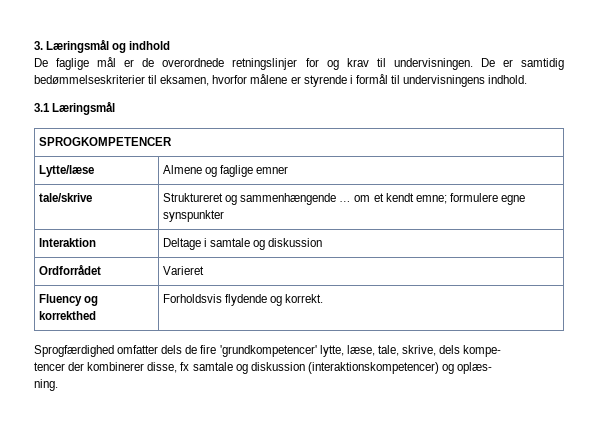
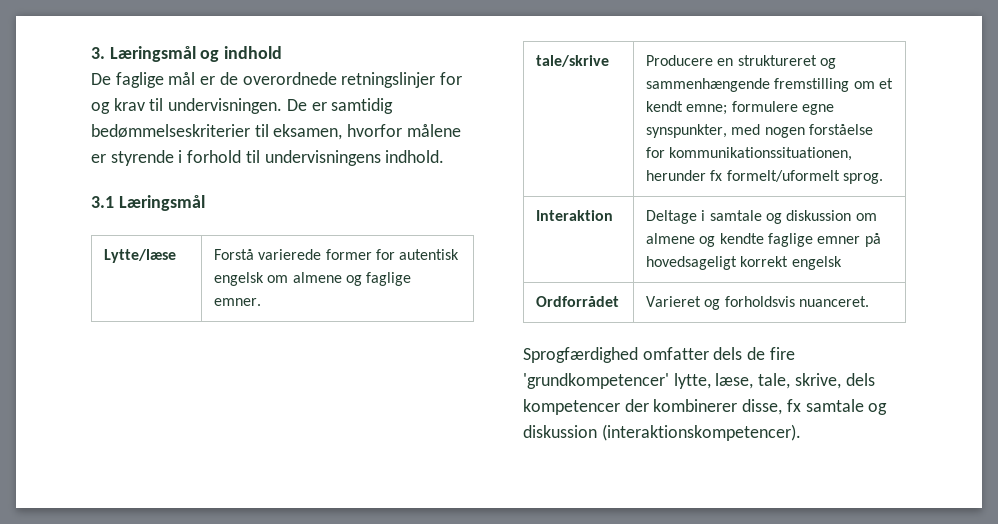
- De er samtidig bedømmelseskriterier til eksamen, hvorfor målene er styrende i formål til undervisningens indhold.
+ De er samtidig bedømmelseskriterier til eksamen, hvorfor målene er styrende i forhold til undervisningens indhold.
- SPROGKOMPETENCER
- Lytte/læse | Almene og faglige emner
+ Lytte/læse | Forstå varierede former for autentisk engelsk om almene og faglige emner.
- tale/skrive | Struktureret og sammenhængende … om et kendt emne; formulere egne synspunkter
+ tale/skrive | Producere en struktureret og sammenhængende fremstilling om et kendt emne; formulere egne synspunkter, med nogen forståelse for kommunikationssituationen, herunder fx formelt/uformelt sprog.
- Interaktion | Deltage i samtale og diskussion
- Ordforrådet | Varieret
- Fluency og korrekthed | Forholdsvis flydende og korrekt.
+ Interaktion | Deltage i samtale og diskussion om almene og kendte faglige emner på hovedsageligt korrekt engelsk
+ Ordforrådet | Varieret og forholdsvis nuanceret.
- Sprogfærdighed omfatter dels de fire 'grundkompetencer' lytte, læse, tale, skrive, dels kompe-
- tencer der kombinerer disse, fx samtale og diskussion (interaktionskompetencer) og oplæs-
- ning.
+ Sprogfærdighed omfatter dels de fire 'grundkompetencer' lytte, læse, tale, skrive, dels kompetencer der kombinerer disse, fx samtale og diskussion (interaktionskompetencer).

